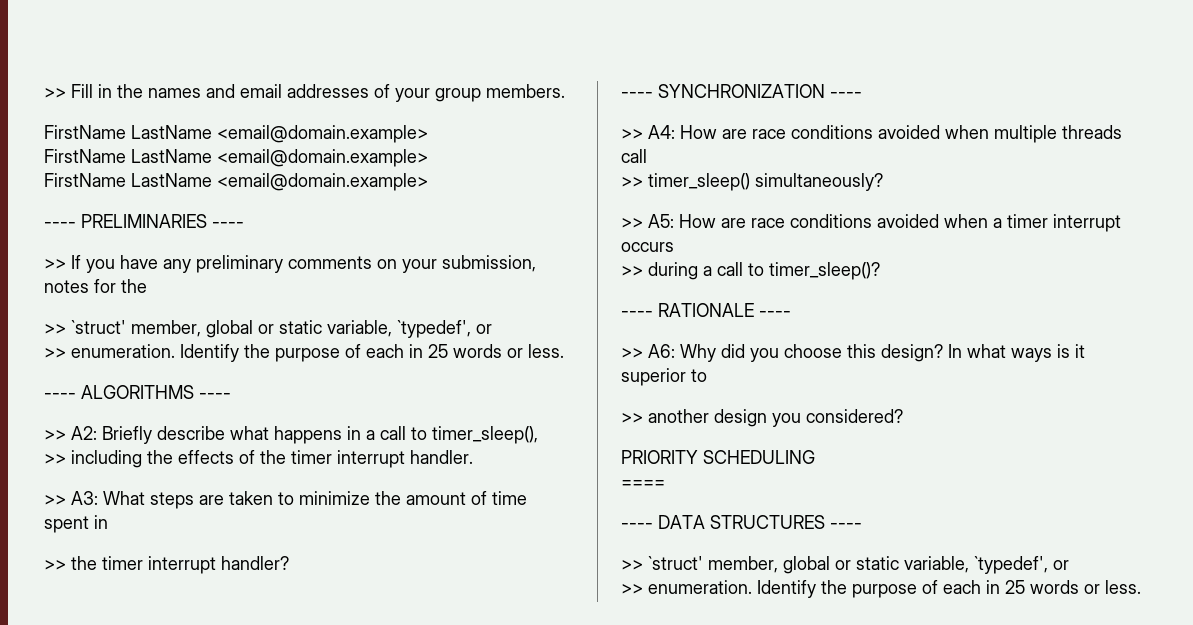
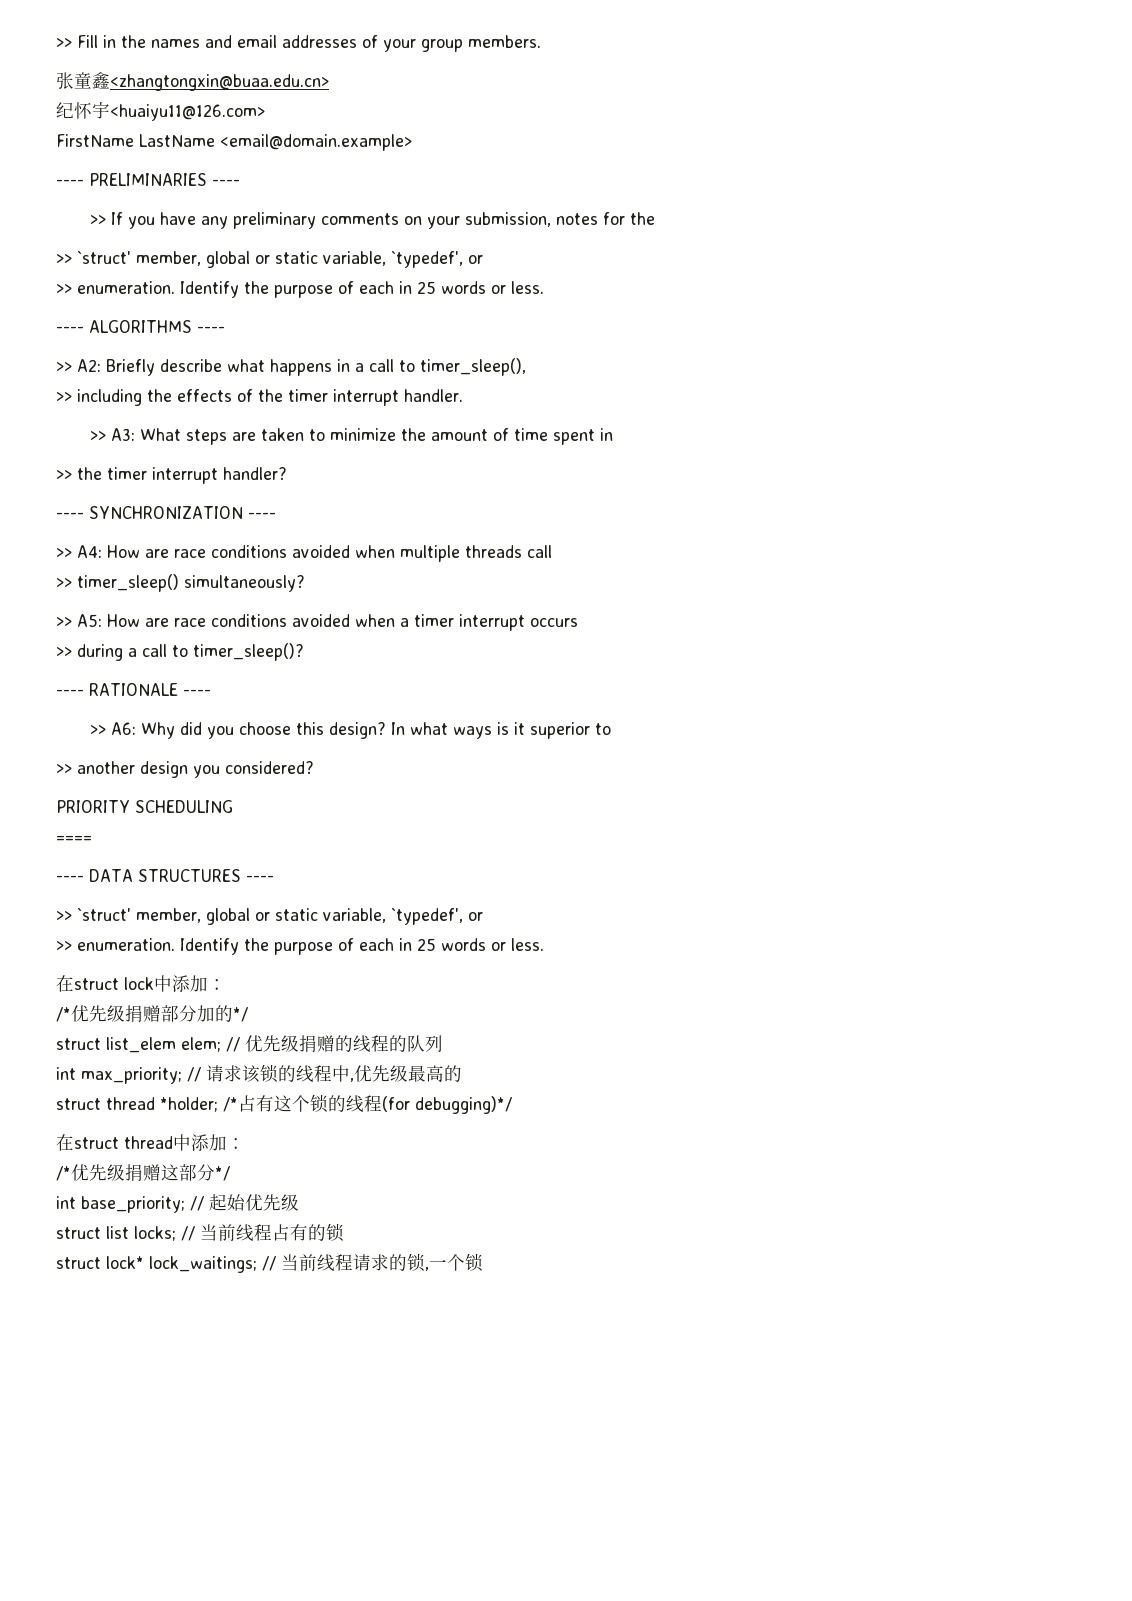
  >> Fill in the names and email addresses of your group members.
- FirstName LastName <email@domain.example>
- FirstName LastName <email@domain.example>
+ 张童鑫<zhangtongxin@buaa.edu.cn>
+ 纪怀宇<huaiyu11@126.com>
+ 在struct lock中添加：
+ /*优先级捐赠部分加的*/
+ struct list_elem elem; // 优先级捐赠的线程的队列
+ int max_priority; // 请求该锁的线程中,优先级最高的
+ struct thread *holder; /*占有这个锁的线程(for debugging)*/
+ 在struct thread中添加：
+ /*优先级捐赠这部分*/
+ int base_priority; // 起始优先级
+ struct list locks; // 当前线程占有的锁
+ struct lock* lock_waitings; // 当前线程请求的锁,一个锁

